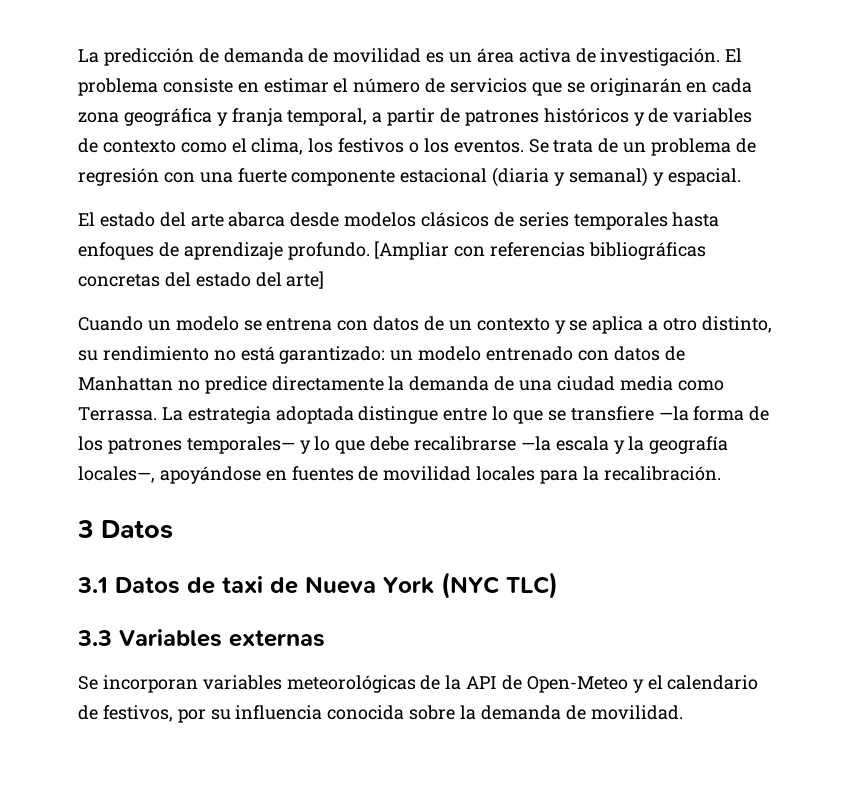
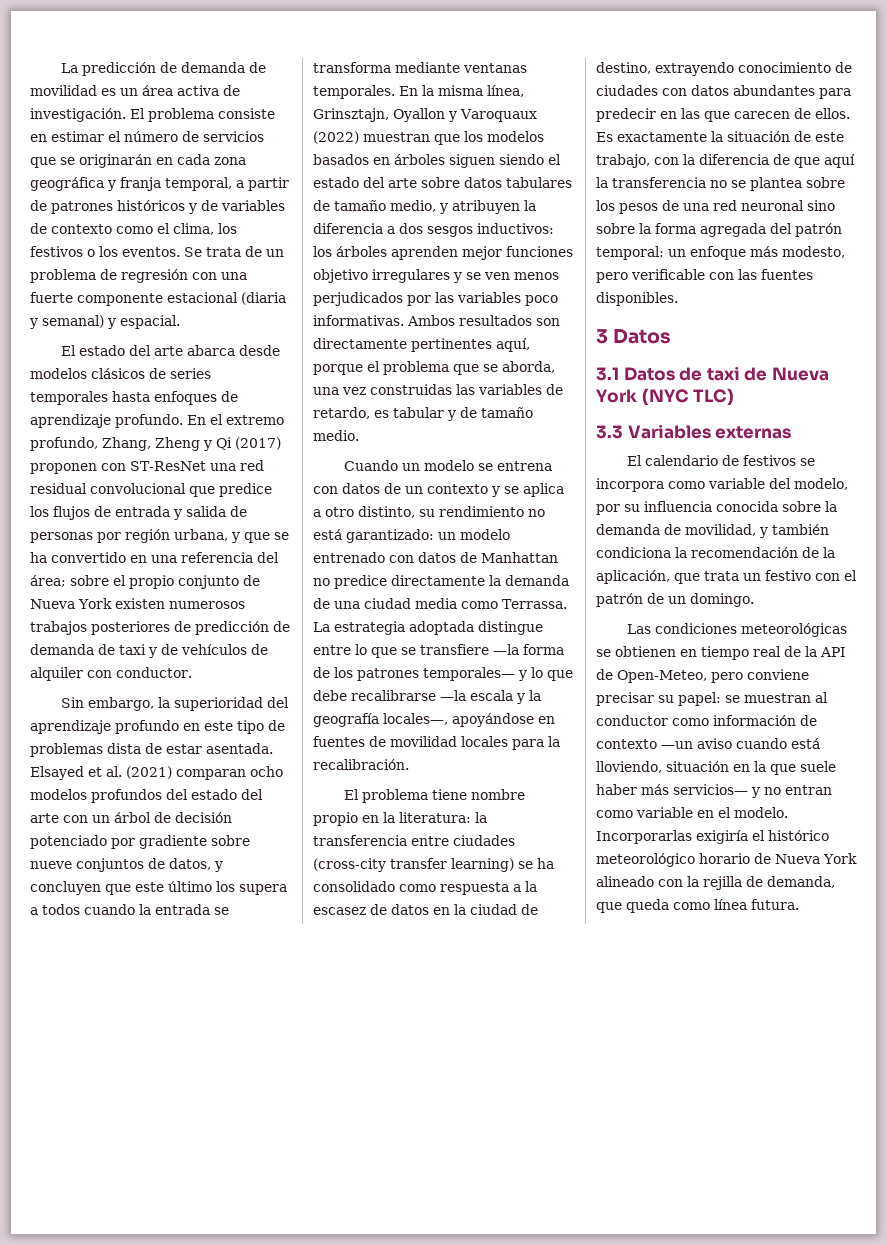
- [Ampliar con referencias bibliográficas concretas del estado del arte]
+ En el extremo profundo, Zhang, Zheng y Qi (2017) proponen con ST-ResNet una red residual convolucional que predice los flujos de entrada y salida de personas por región urbana, y que se ha convertido en una referencia del área; sobre el propio conjunto de Nueva York existen numerosos trabajos posteriores de predicción de demanda de taxi y de vehículos de alquiler con conductor.
+ Sin embargo, la superioridad del aprendizaje profundo en este tipo de problemas dista de estar asentada. Elsayed et al. (2021) comparan ocho modelos profundos del estado del arte con un árbol de decisión potenciado por gradiente sobre nueve conjuntos de datos, y concluyen que este último los supera a todos cuando la entrada se transforma mediante ventanas temporales. En la misma línea, Grinsztajn, Oyallon y Varoquaux (2022) muestran que los modelos basados en árboles siguen siendo el estado del arte sobre datos tabulares de tamaño medio, y atribuyen la diferencia a dos sesgos inductivos: los árboles aprenden mejor funciones objetivo irregulares y se ven menos perjudicados por las variables poco informativas. Ambos resultados son directamente pertinentes aquí, porque el problema que se aborda, una vez construidas las variables de retardo, es tabular y de tamaño medio.
+ El problema tiene nombre propio en la literatura: la transferencia entre ciudades (cross-city transfer learning) se ha consolidado como respuesta a la escasez de datos en la ciudad de destino, extrayendo conocimiento de ciudades con datos abundantes para predecir en las que carecen de ellos. Es exactamente la situación de este trabajo, con la diferencia de que aquí la transferencia no se plantea sobre los pesos de una red neuronal sino sobre la forma agregada del patrón temporal: un enfoque más modesto, pero verificable con las fuentes disponibles.
- Se incorporan variables meteorológicas de la API de Open-Meteo y el calendario de festivos, por su influencia conocida sobre la demanda de movilidad.
+ El calendario de festivos se incorpora como variable del modelo, por su influencia conocida sobre la demanda de movilidad, y también condiciona la recomendación de la aplicación, que trata un festivo con el patrón de un domingo.
+ Las condiciones meteorológicas se obtienen en tiempo real de la API de Open-Meteo, pero conviene precisar su papel: se muestran al conductor como información de contexto —un aviso cuando está lloviendo, situación en la que suele haber más servicios— y no entran como variable en el modelo. Incorporarlas exigiría el histórico meteorológico horario de Nueva York alineado con la rejilla de demanda, que queda como línea futura.

